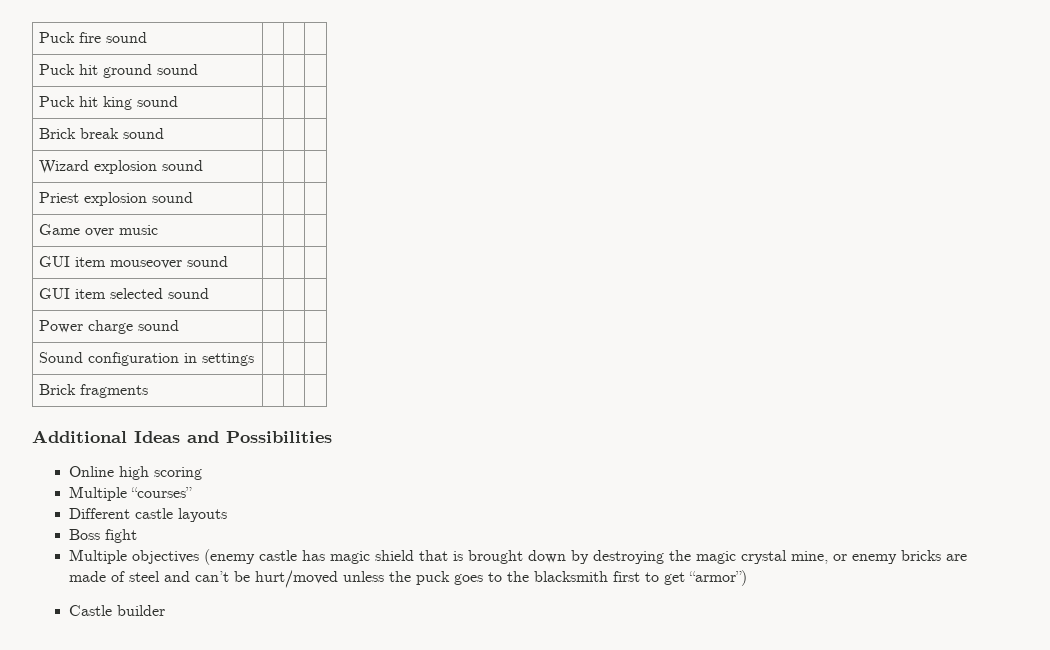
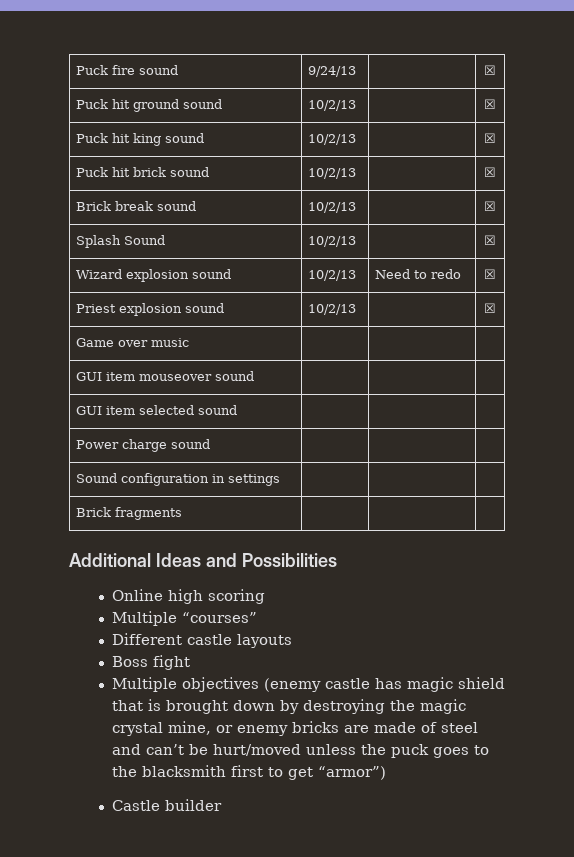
- Puck fire sound | | |
+ Puck fire sound | 9/24/13 | | ☒
- Puck hit ground sound | | |
+ Puck hit ground sound | 10/2/13 | | ☒
- Puck hit king sound | | |
- Brick break sound | | |
- Wizard explosion sound | | |
+ Puck hit king sound | 10/2/13 | | ☒
+ Puck hit brick sound | 10/2/13 | | ☒
+ Brick break sound | 10/2/13 | | ☒
+ Splash Sound | 10/2/13 | | ☒
+ Wizard explosion sound | 10/2/13 | Need to redo | ☒
- Priest explosion sound | | |
+ Priest explosion sound | 10/2/13 | | ☒

